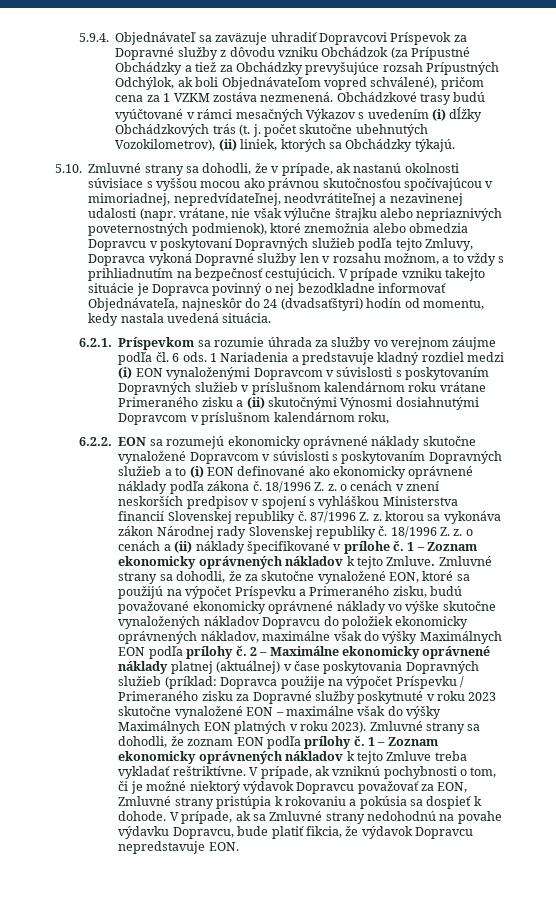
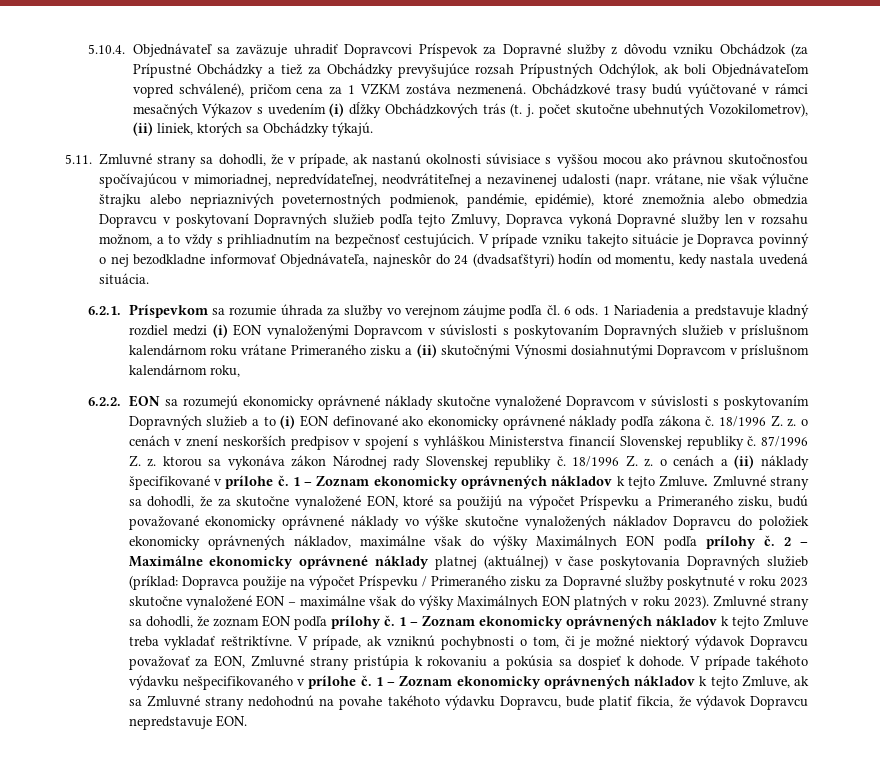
- 5.9.4. Objednávateľ sa zaväzuje uhradiť Dopravcovi Príspevok za Dopravné služby z dôvodu vzniku Obchádzok (za Prípustné Obchádzky a tiež za Obchádzky prevyšujúce rozsah Prípustných Odchýlok, ak boli Objednávateľom vopred schválené), pričom cena za 1 VZKM zostáva nezmenená.
+ 5.10.4. Objednávateľ sa zaväzuje uhradiť Dopravcovi Príspevok za Dopravné služby z dôvodu vzniku Obchádzok (za Prípustné Obchádzky a tiež za Obchádzky prevyšujúce rozsah Prípustných Odchýlok, ak boli Objednávateľom vopred schválené), pričom cena za 1 VZKM zostáva nezmenená.
- 5.10. Zmluvné strany sa dohodli, že v prípade, ak nastanú okolnosti súvisiace s vyššou mocou ako právnou skutočnosťou spočívajúcou v mimoriadnej, nepredvídateľnej, neodvrátiteľnej a nezavinenej udalosti (napr. vrátane, nie však výlučne štrajku alebo nepriaznivých poveternostných podmienok), ktoré znemožnia alebo obmedzia Dopravcu v poskytovaní Dopravných služieb podľa tejto Zmluvy, Dopravca vykoná Dopravné služby len v rozsahu možnom, a to vždy s prihliadnutím na bezpečnosť cestujúcich.
+ 5.11. Zmluvné strany sa dohodli, že v prípade, ak nastanú okolnosti súvisiace s vyššou mocou ako právnou skutočnosťou spočívajúcou v mimoriadnej, nepredvídateľnej, neodvrátiteľnej a nezavinenej udalosti (napr. vrátane, nie však výlučne štrajku alebo nepriaznivých poveternostných podmienok, pandémie, epidémie), ktoré znemožnia alebo obmedzia Dopravcu v poskytovaní Dopravných služieb podľa tejto Zmluvy, Dopravca vykoná Dopravné služby len v rozsahu možnom, a to vždy s prihliadnutím na bezpečnosť cestujúcich.
- V prípade, ak sa Zmluvné strany nedohodnú na povahe výdavku Dopravcu, bude platiť fikcia, že výdavok Dopravcu nepredstavuje EON.
+ V prípade takéhoto výdavku nešpecifikovaného v prílohe č. 1 – Zoznam ekonomicky oprávnených nákladov k tejto Zmluve, ak sa Zmluvné strany nedohodnú na povahe takéhoto výdavku Dopravcu, bude platiť fikcia, že výdavok Dopravcu nepredstavuje EON.

